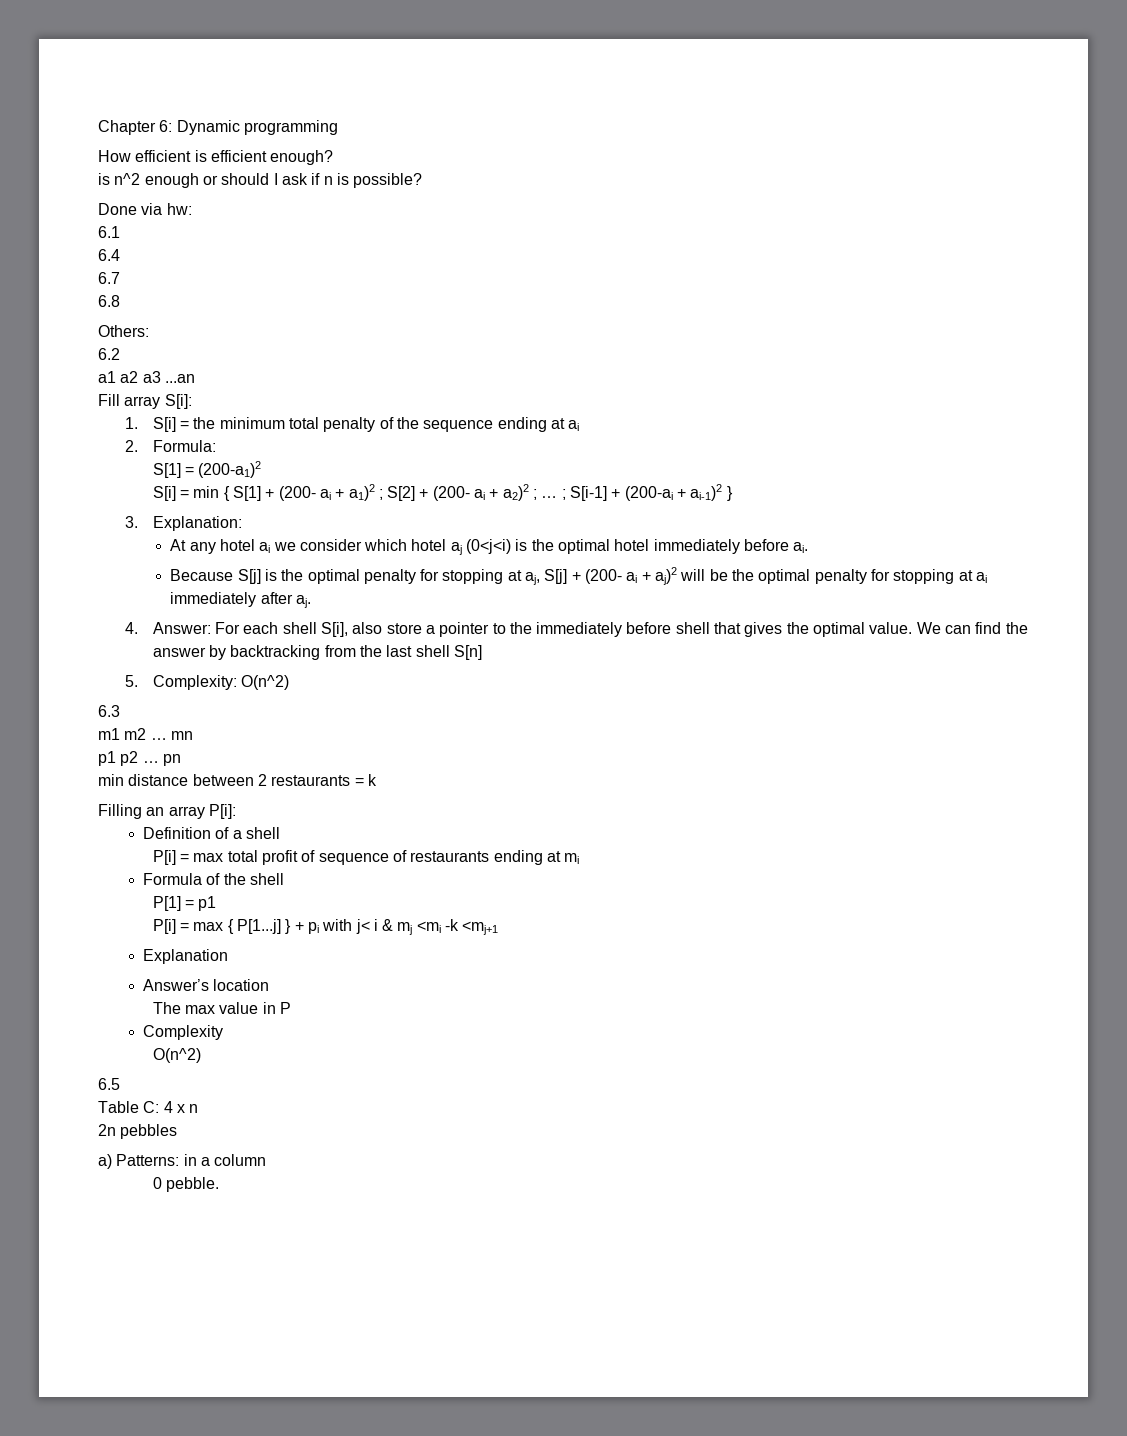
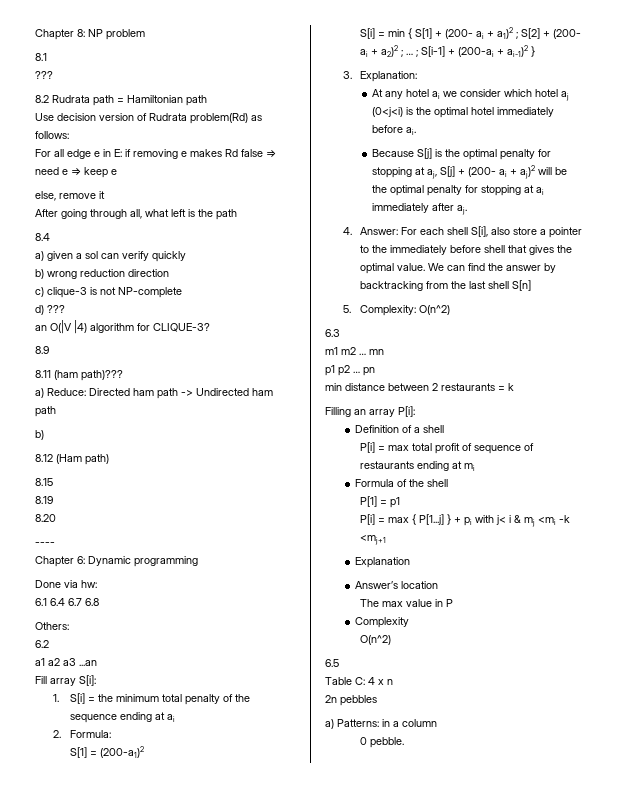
+ Chapter 8: NP problem
+ 8.1
+ ???
+ 8.2 Rudrata path = Hamiltonian path
+ Use decision version of Rudrata problem(Rd) as follows:
+ For all edge e in E: if removing e makes Rd false ⇒ need e ⇒ keep e
+ else, remove it
+ After going through all, what left is the path
+ 8.4
+ a) given a sol can verify quickly
+ b) wrong reduction direction
+ c) clique-3 is not NP-complete
+ d) ???
+ an O(|V |4) algorithm for CLIQUE-3?
+ 8.9
+ 8.11 (ham path)???
+ a) Reduce: Directed ham path -> Undirected ham path
+ b)
+ 8.12 (Ham path)
+ 8.15
+ 8.19
+ 8.20
+ ----
  Chapter 6: Dynamic programming
- How efficient is efficient enough?
- is n^2 enough or should I ask if n is possible?
- 6.1
- 6.4
- 6.7
- 6.8
+ 6.1 6.4 6.7 6.8

